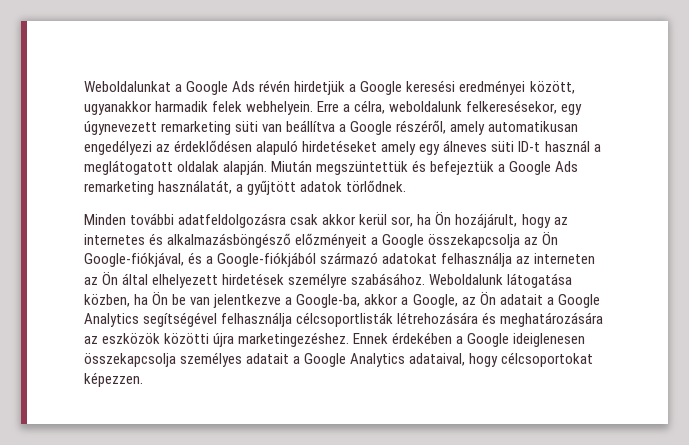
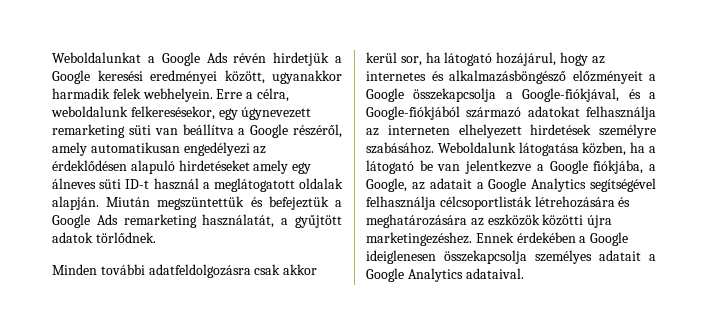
- Minden további adatfeldolgozásra csak akkor kerül sor, ha Ön hozájárult, hogy az internetes és alkalmazásböngésző előzményeit a Google összekapcsolja az Ön Google-fiókjával, és a Google-fiókjából származó adatokat felhasználja az interneten az Ön által elhelyezett hirdetések személyre szabásához.
+ Minden további adatfeldolgozásra csak akkor kerül sor, ha látogató hozájárul, hogy az internetes és alkalmazásböngésző előzményeit a Google összekapcsolja a Google-fiókjával, és a Google-fiókjából származó adatokat felhasználja az interneten elhelyezett hirdetések személyre szabásához.
- Weboldalunk látogatása közben, ha Ön be van jelentkezve a Google-ba, akkor a Google, az Ön adatait a Google Analytics segítségével felhasználja célcsoportlisták létrehozására és meghatározására az eszközök közötti újra marketingezéshez.
+ Weboldalunk látogatása közben, ha a látogató be van jelentkezve a Google fiókjába, a Google, az adatait a Google Analytics segítségével felhasználja célcsoportlisták létrehozására és meghatározására az eszközök közötti újra marketingezéshez.
- Ennek érdekében a Google ideiglenesen összekapcsolja személyes adatait a Google Analytics adataival, hogy célcsoportokat képezzen.
+ Ennek érdekében a Google ideiglenesen összekapcsolja személyes adatait a Google Analytics adataival.

